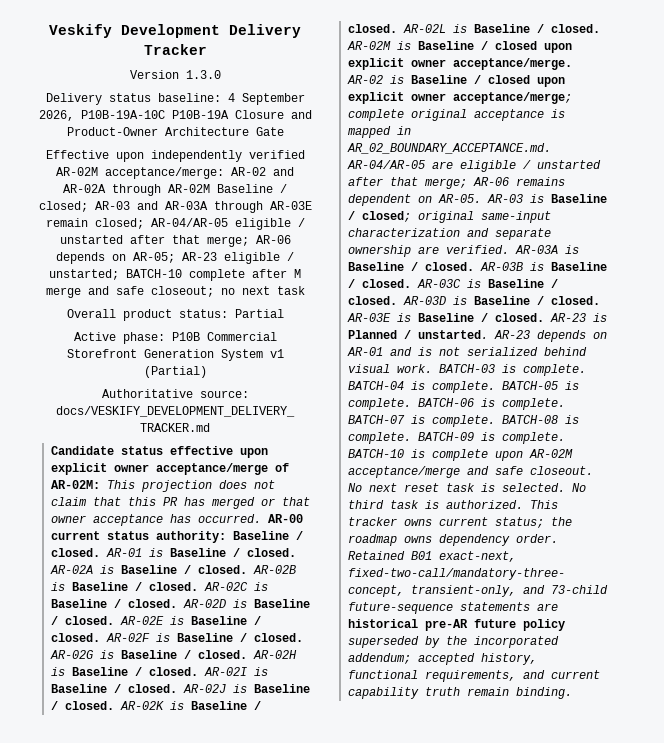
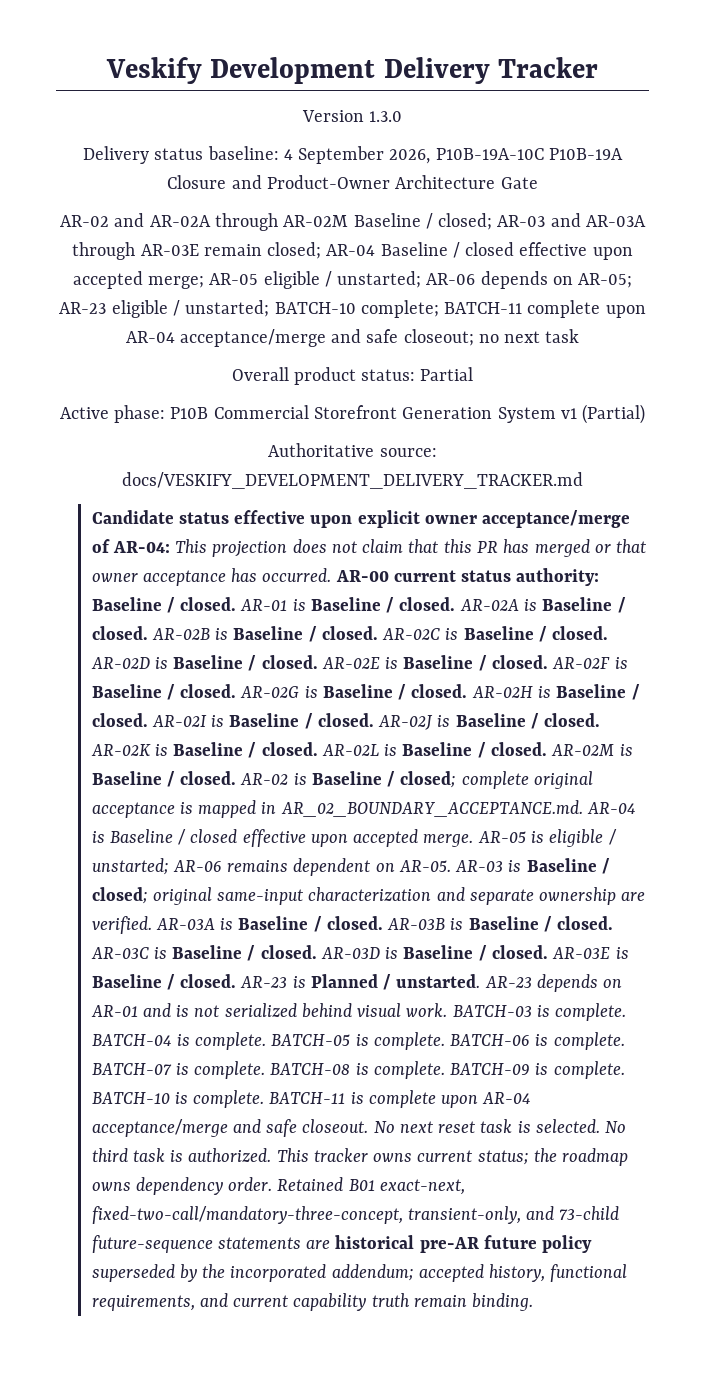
- Effective upon independently verified AR-02M acceptance/merge: AR-02 and AR-02A through AR-02M Baseline / closed; AR-03 and AR-03A through AR-03E remain closed; AR-04/AR-05 eligible / unstarted after that merge; AR-06 depends on AR-05; AR-23 eligible / unstarted; BATCH-10 complete after M merge and safe closeout; no next task
+ AR-02 and AR-02A through AR-02M Baseline / closed; AR-03 and AR-03A through AR-03E remain closed; AR-04 Baseline / closed effective upon accepted merge; AR-05 eligible / unstarted; AR-06 depends on AR-05; AR-23 eligible / unstarted; BATCH-10 complete; BATCH-11 complete upon AR-04 acceptance/merge and safe closeout; no next task
- Candidate status effective upon explicit owner acceptance/merge of AR-02M: This projection does not claim that this PR has merged or that owner acceptance has occurred.
+ Candidate status effective upon explicit owner acceptance/merge of AR-04: This projection does not claim that this PR has merged or that owner acceptance has occurred.
- AR-02M is Baseline / closed upon explicit owner acceptance/merge. AR-02 is Baseline / closed upon explicit owner acceptance/merge; complete original acceptance is mapped in AR_02_BOUNDARY_ACCEPTANCE.md. AR-04/AR-05 are eligible / unstarted after that merge; AR-06 remains dependent on AR-05.
+ AR-02M is Baseline / closed. AR-02 is Baseline / closed; complete original acceptance is mapped in AR_02_BOUNDARY_ACCEPTANCE.md. AR-04 is Baseline / closed effective upon accepted merge. AR-05 is eligible / unstarted; AR-06 remains dependent on AR-05.
- BATCH-10 is complete upon AR-02M acceptance/merge and safe closeout.
+ BATCH-10 is complete. BATCH-11 is complete upon AR-04 acceptance/merge and safe closeout.

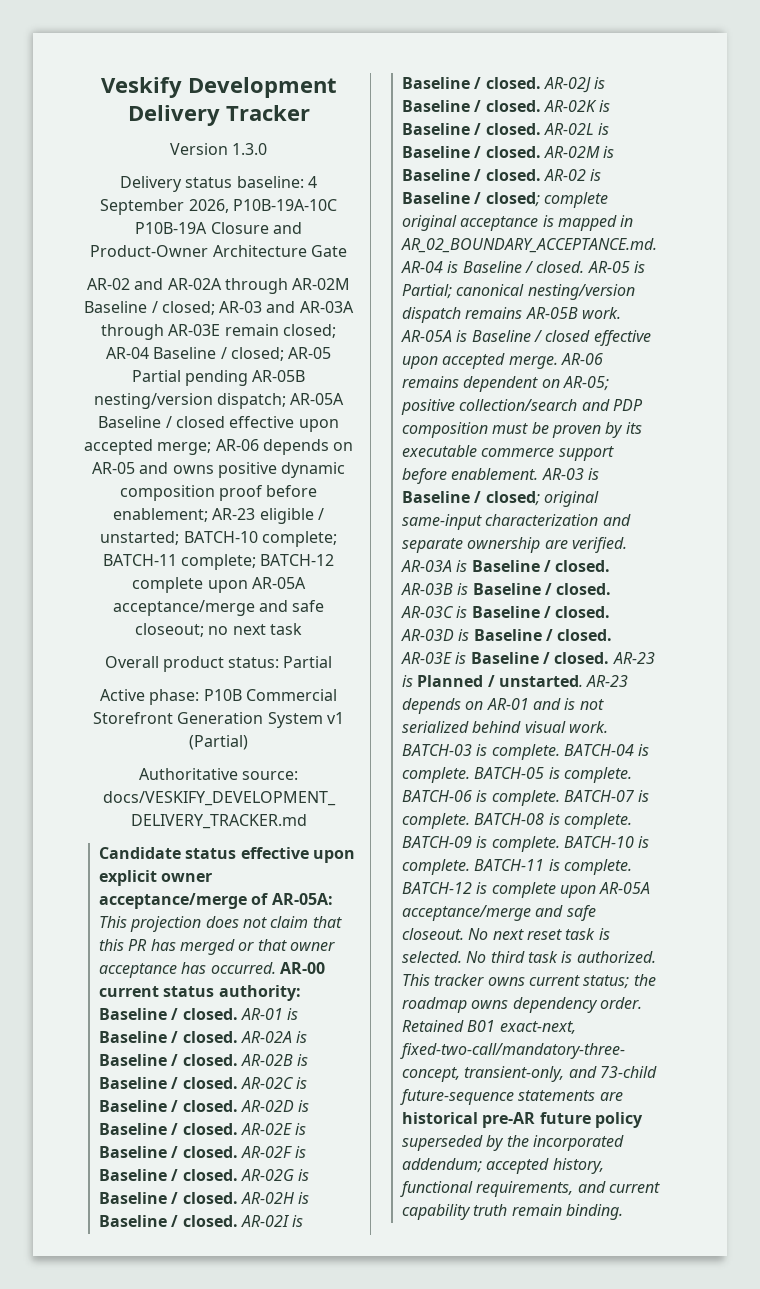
- AR-02 and AR-02A through AR-02M Baseline / closed; AR-03 and AR-03A through AR-03E remain closed; AR-04 Baseline / closed effective upon accepted merge; AR-05 eligible / unstarted; AR-06 depends on AR-05; AR-23 eligible / unstarted; BATCH-10 complete; BATCH-11 complete upon AR-04 acceptance/merge and safe closeout; no next task
+ AR-02 and AR-02A through AR-02M Baseline / closed; AR-03 and AR-03A through AR-03E remain closed; AR-04 Baseline / closed; AR-05 Partial pending AR-05B nesting/version dispatch; AR-05A Baseline / closed effective upon accepted merge; AR-06 depends on AR-05 and owns positive dynamic composition proof before enablement; AR-23 eligible / unstarted; BATCH-10 complete; BATCH-11 complete; BATCH-12 complete upon AR-05A acceptance/merge and safe closeout; no next task
- Candidate status effective upon explicit owner acceptance/merge of AR-04: This projection does not claim that this PR has merged or that owner acceptance has occurred.
+ Candidate status effective upon explicit owner acceptance/merge of AR-05A: This projection does not claim that this PR has merged or that owner acceptance has occurred.
- AR-02 is Baseline / closed; complete original acceptance is mapped in AR_02_BOUNDARY_ACCEPTANCE.md. AR-04 is Baseline / closed effective upon accepted merge.
+ AR-02 is Baseline / closed; complete original acceptance is mapped in AR_02_BOUNDARY_ACCEPTANCE.md. AR-04 is Baseline / closed. AR-05 is Partial; canonical nesting/version dispatch remains AR-05B work. AR-05A is Baseline / closed effective upon accepted merge.
- AR-05 is eligible / unstarted; AR-06 remains dependent on AR-05.
+ AR-06 remains dependent on AR-05; positive collection/search and PDP composition must be proven by its executable commerce support before enablement.
- BATCH-11 is complete upon AR-04 acceptance/merge and safe closeout.
+ BATCH-11 is complete. BATCH-12 is complete upon AR-05A acceptance/merge and safe closeout.

